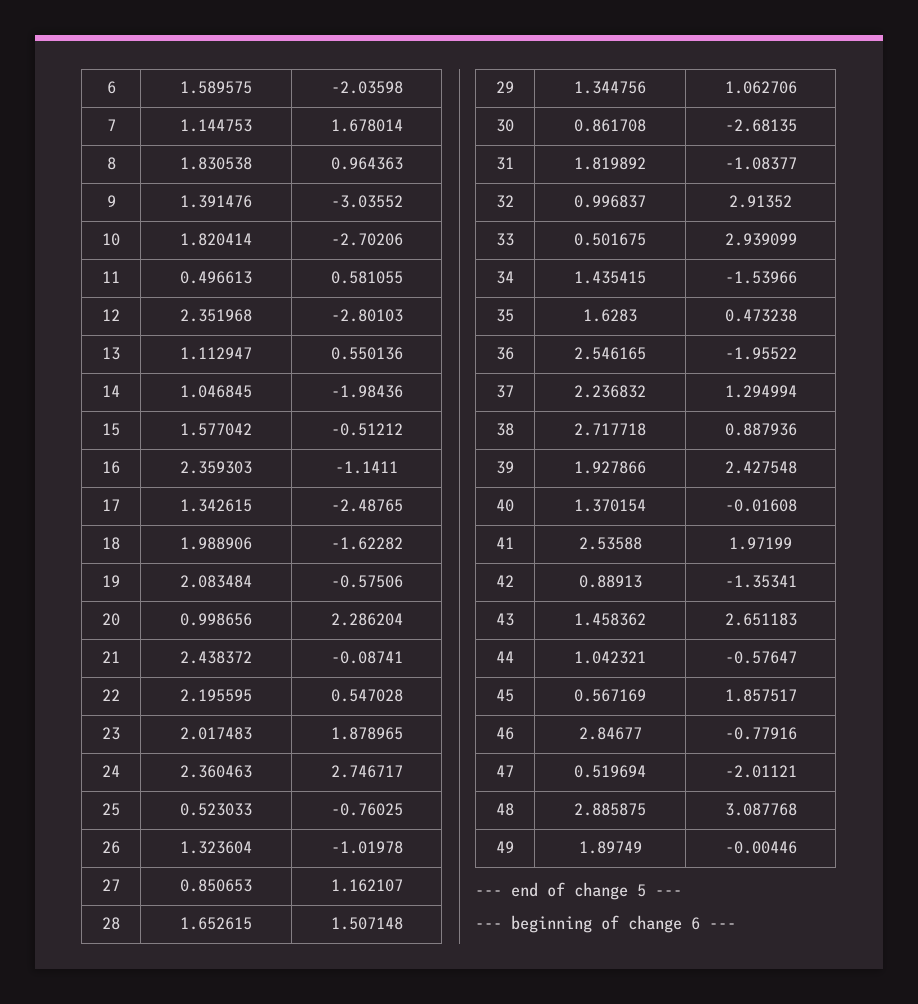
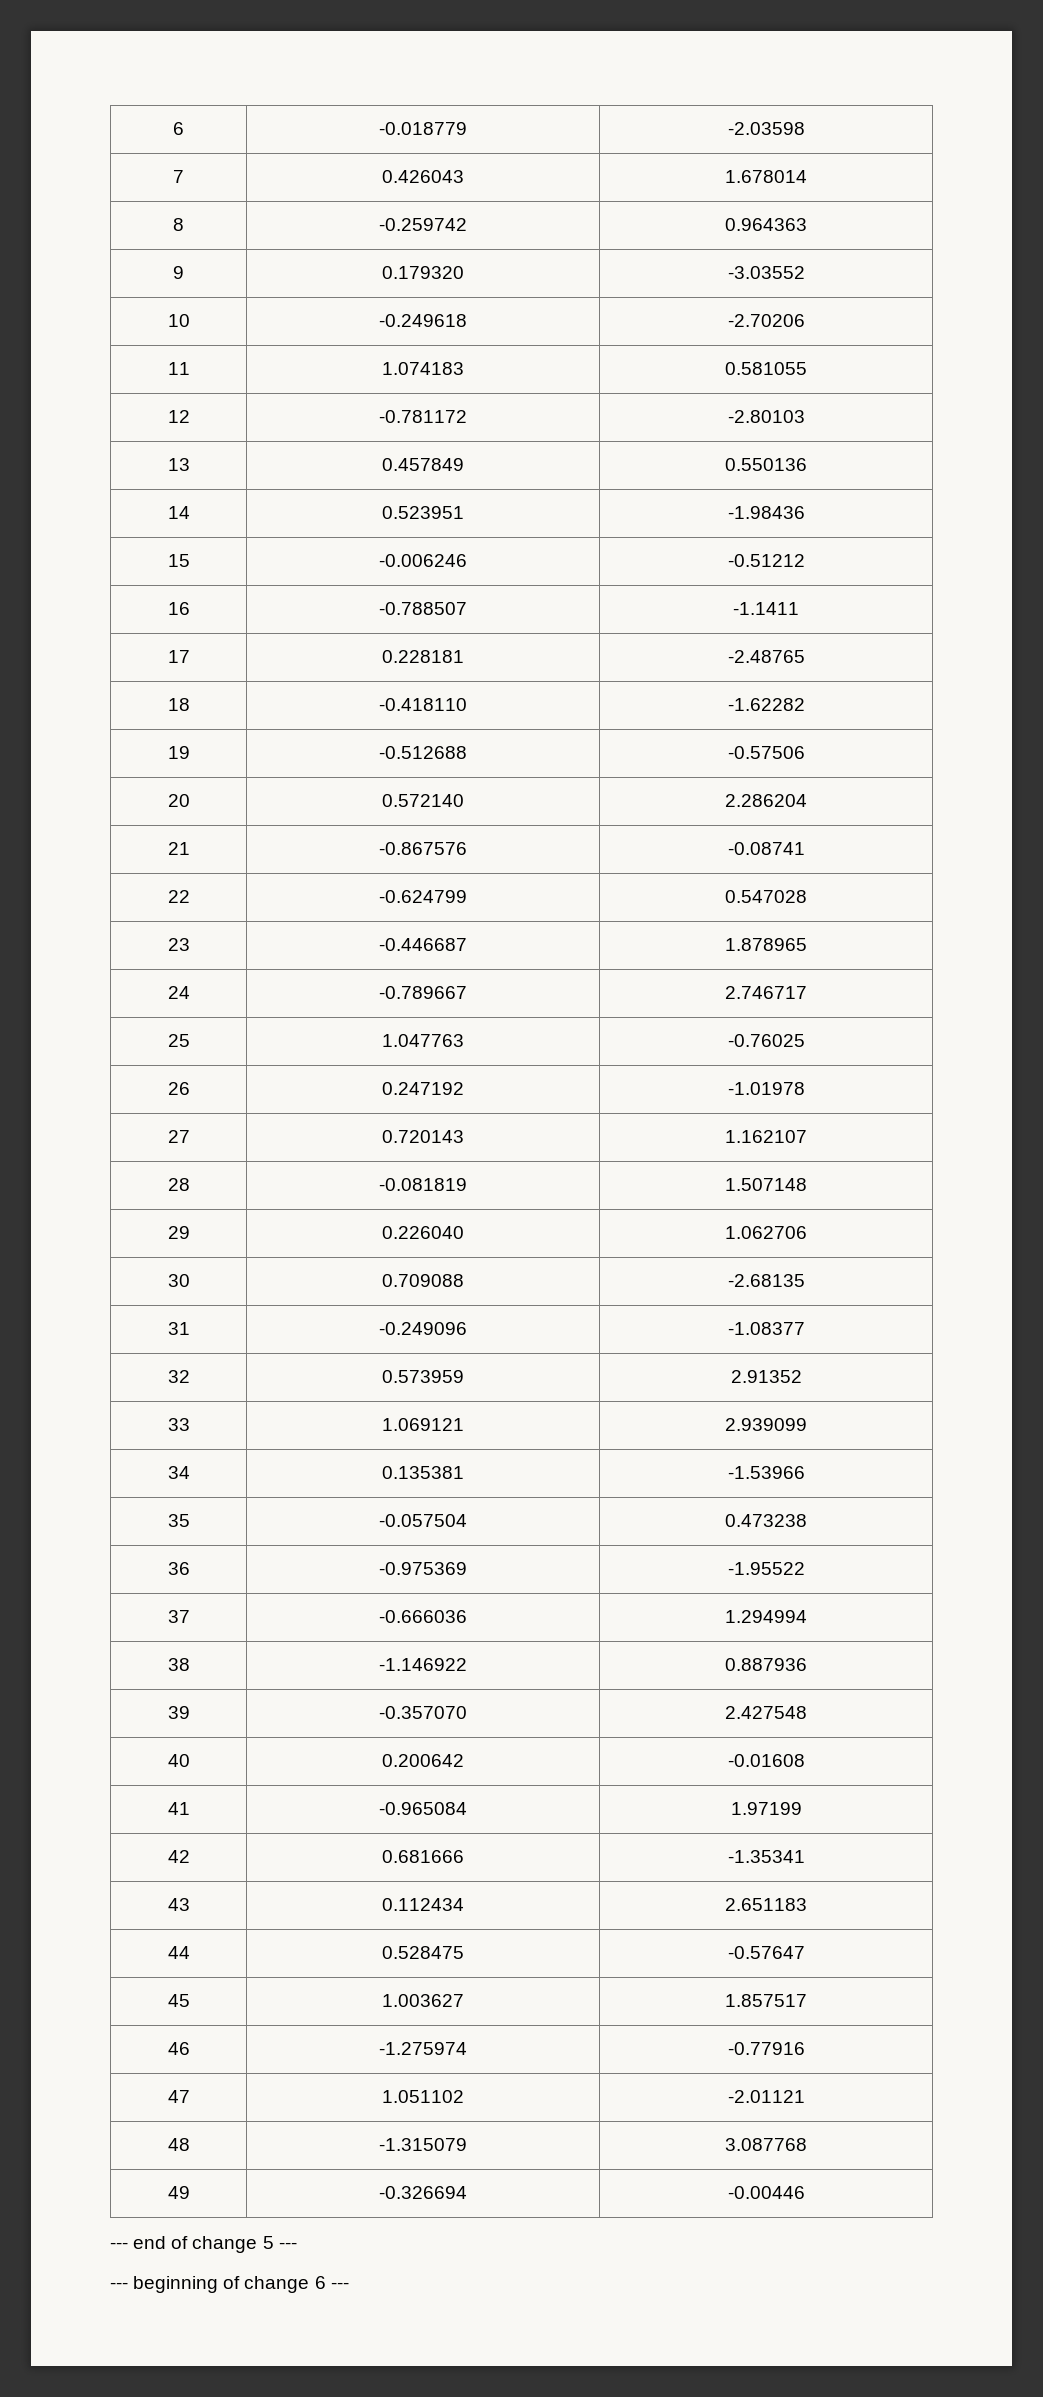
- 6 | 1.589575 | -2.03598
+ 6 | -0.018779 | -2.03598
- 7 | 1.144753 | 1.678014
+ 7 | 0.426043 | 1.678014
- 8 | 1.830538 | 0.964363
+ 8 | -0.259742 | 0.964363
- 9 | 1.391476 | -3.03552
+ 9 | 0.179320 | -3.03552
- 10 | 1.820414 | -2.70206
+ 10 | -0.249618 | -2.70206
- 11 | 0.496613 | 0.581055
+ 11 | 1.074183 | 0.581055
- 12 | 2.351968 | -2.80103
+ 12 | -0.781172 | -2.80103
- 13 | 1.112947 | 0.550136
+ 13 | 0.457849 | 0.550136
- 14 | 1.046845 | -1.98436
+ 14 | 0.523951 | -1.98436
- 15 | 1.577042 | -0.51212
+ 15 | -0.006246 | -0.51212
- 16 | 2.359303 | -1.1411
+ 16 | -0.788507 | -1.1411
- 17 | 1.342615 | -2.48765
+ 17 | 0.228181 | -2.48765
- 18 | 1.988906 | -1.62282
+ 18 | -0.418110 | -1.62282
- 19 | 2.083484 | -0.57506
+ 19 | -0.512688 | -0.57506
- 20 | 0.998656 | 2.286204
+ 20 | 0.572140 | 2.286204
- 21 | 2.438372 | -0.08741
+ 21 | -0.867576 | -0.08741
- 22 | 2.195595 | 0.547028
+ 22 | -0.624799 | 0.547028
- 23 | 2.017483 | 1.878965
+ 23 | -0.446687 | 1.878965
- 24 | 2.360463 | 2.746717
+ 24 | -0.789667 | 2.746717
- 25 | 0.523033 | -0.76025
+ 25 | 1.047763 | -0.76025
- 26 | 1.323604 | -1.01978
+ 26 | 0.247192 | -1.01978
- 27 | 0.850653 | 1.162107
+ 27 | 0.720143 | 1.162107
- 28 | 1.652615 | 1.507148
+ 28 | -0.081819 | 1.507148
- 29 | 1.344756 | 1.062706
+ 29 | 0.226040 | 1.062706
- 30 | 0.861708 | -2.68135
+ 30 | 0.709088 | -2.68135
- 31 | 1.819892 | -1.08377
+ 31 | -0.249096 | -1.08377
- 32 | 0.996837 | 2.91352
+ 32 | 0.573959 | 2.91352
- 33 | 0.501675 | 2.939099
+ 33 | 1.069121 | 2.939099
- 34 | 1.435415 | -1.53966
+ 34 | 0.135381 | -1.53966
- 35 | 1.6283 | 0.473238
+ 35 | -0.057504 | 0.473238
- 36 | 2.546165 | -1.95522
+ 36 | -0.975369 | -1.95522
- 37 | 2.236832 | 1.294994
+ 37 | -0.666036 | 1.294994
- 38 | 2.717718 | 0.887936
+ 38 | -1.146922 | 0.887936
- 39 | 1.927866 | 2.427548
+ 39 | -0.357070 | 2.427548
- 40 | 1.370154 | -0.01608
+ 40 | 0.200642 | -0.01608
- 41 | 2.53588 | 1.97199
+ 41 | -0.965084 | 1.97199
- 42 | 0.88913 | -1.35341
+ 42 | 0.681666 | -1.35341
- 43 | 1.458362 | 2.651183
+ 43 | 0.112434 | 2.651183
- 44 | 1.042321 | -0.57647
+ 44 | 0.528475 | -0.57647
- 45 | 0.567169 | 1.857517
+ 45 | 1.003627 | 1.857517
- 46 | 2.84677 | -0.77916
+ 46 | -1.275974 | -0.77916
- 47 | 0.519694 | -2.01121
+ 47 | 1.051102 | -2.01121
- 48 | 2.885875 | 3.087768
+ 48 | -1.315079 | 3.087768
- 49 | 1.89749 | -0.00446
+ 49 | -0.326694 | -0.00446

